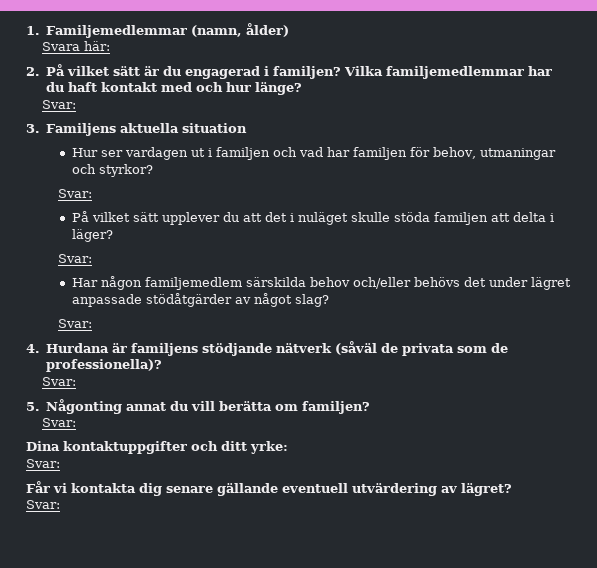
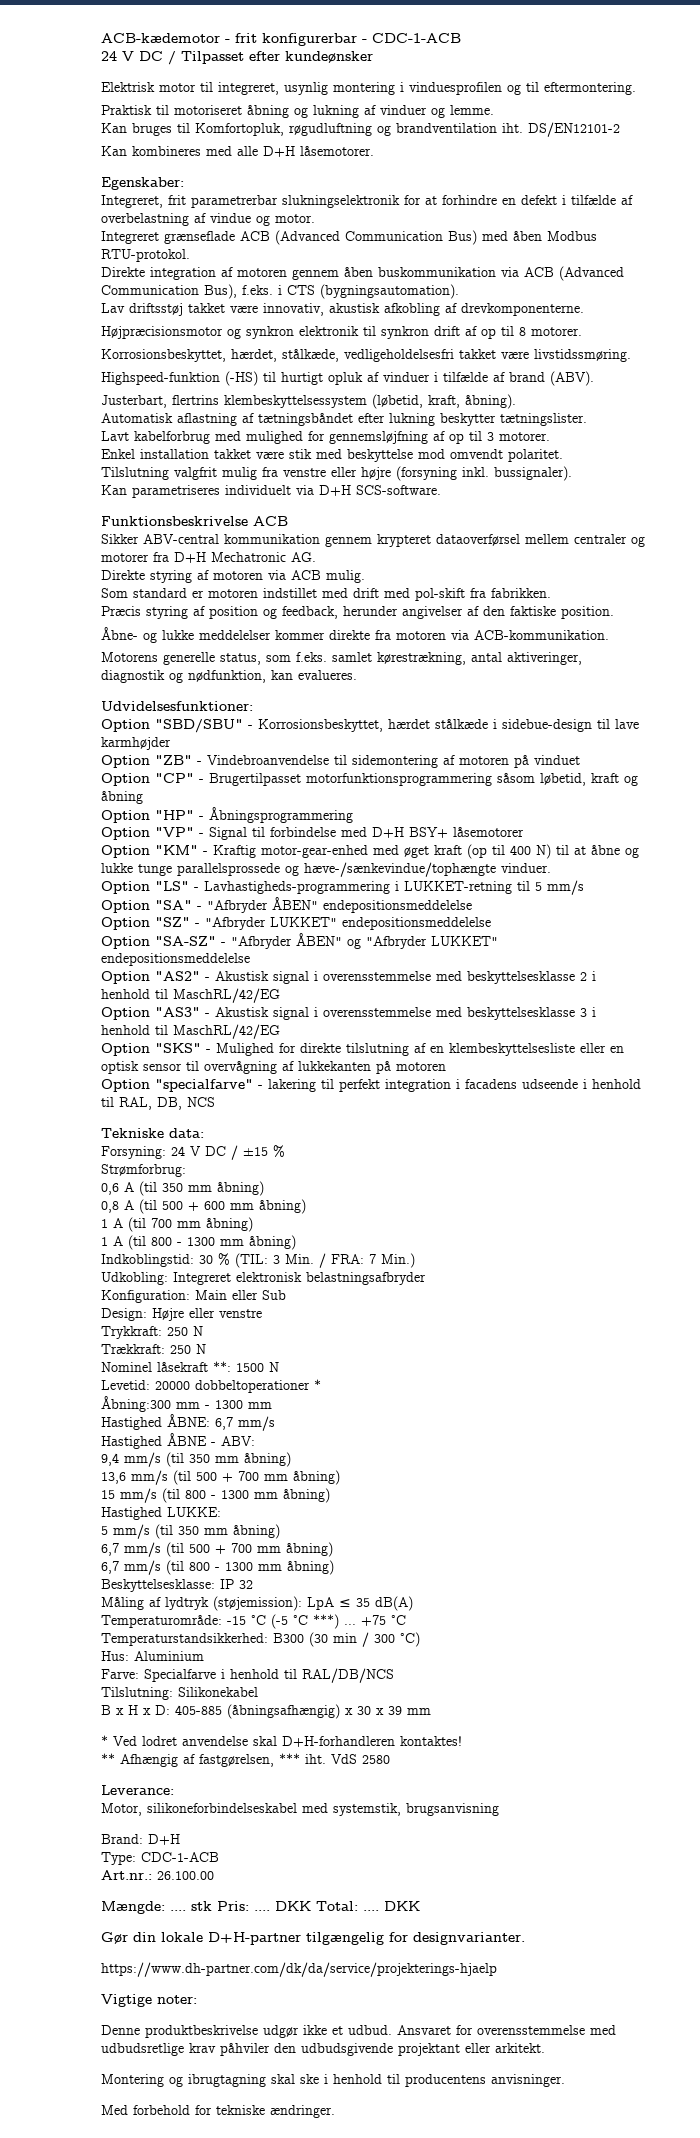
- 1. Familjemedlemmar (namn, ålder)
- Svara här:
- 2. På vilket sätt är du engagerad i familjen? Vilka familjemedlemmar har du haft kontakt med och hur länge?
- Svar:
- 3. Familjens aktuella situation
- Hur ser vardagen ut i familjen och vad har familjen för behov, utmaningar och styrkor?
- Svar:
- På vilket sätt upplever du att det i nuläget skulle stöda familjen att delta i läger?
- Svar:
- Har någon familjemedlem särskilda behov och/eller behövs det under lägret anpassade stödåtgärder av något slag?
- Svar:
- 4. Hurdana är familjens stödjande nätverk (såväl de privata som de professionella)?
- Svar:
- 5. Någonting annat du vill berätta om familjen?
- Svar:
- Dina kontaktuppgifter och ditt yrke:
- Svar:
- Får vi kontakta dig senare gällande eventuell utvärdering av lägret?
- Svar:
+ ACB-kædemotor - frit konfigurerbar - CDC-1-ACB
+ 24 V DC / Tilpasset efter kundeønsker
+ Elektrisk motor til integreret, usynlig montering i vinduesprofilen og til eftermontering.
+ Praktisk til motoriseret åbning og lukning af vinduer og lemme.
+ Kan bruges til Komfortopluk, røgudluftning og brandventilation iht. DS/EN12101-2
+ Kan kombineres med alle D+H låsemotorer.
+ Egenskaber:
+ Integreret, frit parametrerbar slukningselektronik for at forhindre en defekt i tilfælde af overbelastning af vindue og motor.
+ Integreret grænseflade ACB (Advanced Communication Bus) med åben Modbus RTU-protokol.
+ Direkte integration af motoren gennem åben buskommunikation via ACB (Advanced Communication Bus), f.eks. i CTS (bygningsautomation).
+ Lav driftsstøj takket være innovativ, akustisk afkobling af drevkomponenterne.
+ Højpræcisionsmotor og synkron elektronik til synkron drift af op til 8 motorer.
+ Korrosionsbeskyttet, hærdet, stålkæde, vedligeholdelsesfri takket være livstidssmøring.
+ Highspeed-funktion (-HS) til hurtigt opluk af vinduer i tilfælde af brand (ABV).
+ Justerbart, flertrins klembeskyttelsessystem (løbetid, kraft, åbning).
+ Automatisk aflastning af tætningsbåndet efter lukning beskytter tætningslister.
+ Lavt kabelforbrug med mulighed for gennemsløjfning af op til 3 motorer.
+ Enkel installation takket være stik med beskyttelse mod omvendt polaritet.
+ Tilslutning valgfrit mulig fra venstre eller højre (forsyning inkl. bussignaler).
+ Kan parametriseres individuelt via D+H SCS-software.
+ Funktionsbeskrivelse ACB
+ Sikker ABV-central kommunikation gennem krypteret dataoverførsel mellem centraler og motorer fra D+H Mechatronic AG.
+ Direkte styring af motoren via ACB mulig.
+ Som standard er motoren indstillet med drift med pol-skift fra fabrikken.
+ Præcis styring af position og feedback, herunder angivelser af den faktiske position.
+ Åbne- og lukke meddelelser kommer direkte fra motoren via ACB-kommunikation.
+ Motorens generelle status, som f.eks. samlet kørestrækning, antal aktiveringer, diagnostik og nødfunktion, kan evalueres.
+ Udvidelsesfunktioner:
+ Option "SBD/SBU" - Korrosionsbeskyttet, hærdet stålkæde i sidebue-design til lave karmhøjder
+ Option "ZB" - Vindebroanvendelse til sidemontering af motoren på vinduet
+ Option "CP" - Brugertilpasset motorfunktionsprogrammering såsom løbetid, kraft og åbning
+ Option "HP" - Åbningsprogrammering
+ Option "VP" - Signal til forbindelse med D+H BSY+ låsemotorer
+ Option "KM" - Kraftig motor-gear-enhed med øget kraft (op til 400 N) til at åbne og lukke tunge parallelsprossede og hæve-/sænkevindue/tophængte vinduer.
+ Option "LS" - Lavhastigheds-programmering i LUKKET-retning til 5 mm/s
+ Option "SA" - "Afbryder ÅBEN" endepositionsmeddelelse
+ Option "SZ" - "Afbryder LUKKET" endepositionsmeddelelse
+ Option "SA-SZ" - "Afbryder ÅBEN" og "Afbryder LUKKET" endepositionsmeddelelse
+ Option "AS2" - Akustisk signal i overensstemmelse med beskyttelsesklasse 2 i henhold til MaschRL/42/EG
+ Option "AS3" - Akustisk signal i overensstemmelse med beskyttelsesklasse 3 i henhold til MaschRL/42/EG
+ Option "SKS" - Mulighed for direkte tilslutning af en klembeskyttelsesliste eller en optisk sensor til overvågning af lukkekanten på motoren
+ Option "specialfarve" - lakering til perfekt integration i facadens udseende i henhold til RAL, DB, NCS
+ Tekniske data:
+ Forsyning: 24 V DC / ±15 %
+ Strømforbrug:
+ 0,6 A (til 350 mm åbning)
+ 0,8 A (til 500 + 600 mm åbning)
+ 1 A (til 700 mm åbning)
+ 1 A (til 800 - 1300 mm åbning)
+ Indkoblingstid: 30 % (TIL: 3 Min. / FRA: 7 Min.)
+ Udkobling: Integreret elektronisk belastningsafbryder
+ Konfiguration: Main eller Sub
+ Design: Højre eller venstre
+ Trykkraft: 250 N
+ Trækkraft: 250 N
+ Nominel låsekraft **: 1500 N
+ Levetid: 20000 dobbeltoperationer *
+ Åbning:300 mm - 1300 mm
+ Hastighed ÅBNE: 6,7 mm/s
+ Hastighed ÅBNE - ABV:
+ 9,4 mm/s (til 350 mm åbning)
+ 13,6 mm/s (til 500 + 700 mm åbning)
+ 15 mm/s (til 800 - 1300 mm åbning)
+ Hastighed LUKKE:
+ 5 mm/s (til 350 mm åbning)
+ 6,7 mm/s (til 500 + 700 mm åbning)
+ 6,7 mm/s (til 800 - 1300 mm åbning)
+ Beskyttelsesklasse: IP 32
+ Måling af lydtryk (støjemission): LpA ≤ 35 dB(A)
+ Temperaturområde: -15 °C (-5 °C ***) ... +75 °C
+ Temperaturstandsikkerhed: B300 (30 min / 300 °C)
+ Hus: Aluminium
+ Farve: Specialfarve i henhold til RAL/DB/NCS
+ Tilslutning: Silikonekabel
+ B x H x D: 405-885 (åbningsafhængig) x 30 x 39 mm
+ * Ved lodret anvendelse skal D+H-forhandleren kontaktes!
+ ** Afhængig af fastgørelsen, *** iht. VdS 2580
+ Leverance:
+ Motor, silikoneforbindelseskabel med systemstik, brugsanvisning
+ Brand: D+H
+ Type: CDC-1-ACB
+ Art.nr.: 26.100.00
+ Mængde: .... stk Pris: .... DKK Total: .... DKK
+ Gør din lokale D+H-partner tilgængelig for designvarianter.
+ https://www.dh-partner.com/dk/da/service/projekterings-hjaelp
+ Vigtige noter:
+ Denne produktbeskrivelse udgør ikke et udbud. Ansvaret for overensstemmelse med udbudsretlige krav påhviler den udbudsgivende projektant eller arkitekt.
+ Montering og ibrugtagning skal ske i henhold til producentens anvisninger.
+ Med forbehold for tekniske ændringer.

